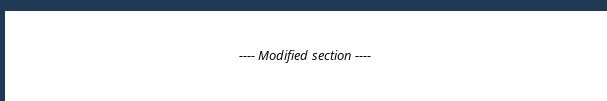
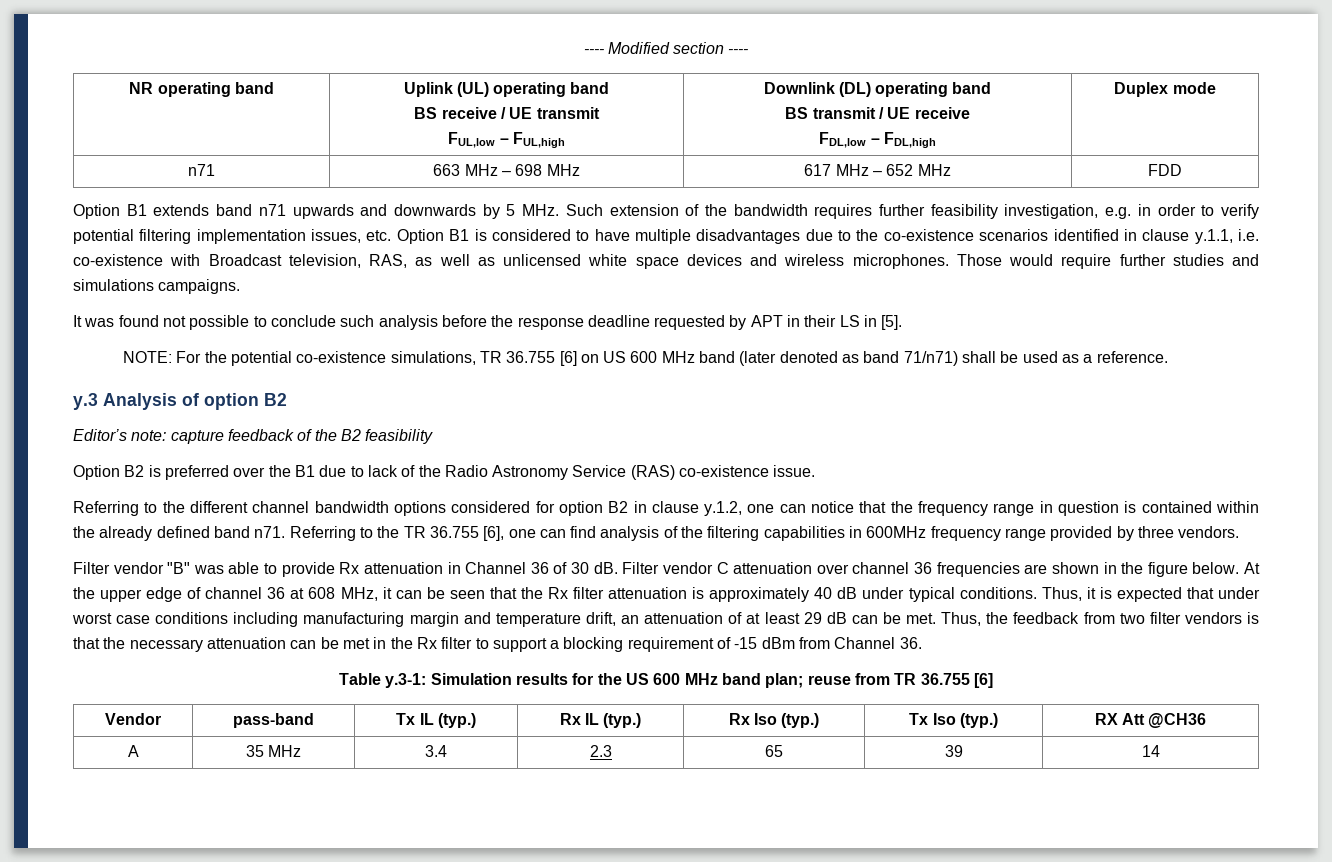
+ NR operating band | Uplink (UL) operating band
+ BS receive / UE transmit
+ FUL,low – FUL,high | Downlink (DL) operating band
+ BS transmit / UE receive
+ FDL,low – FDL,high | Duplex mode
+ n71 | 663 MHz – 698 MHz | 617 MHz – 652 MHz | FDD
+ Option B1 extends band n71 upwards and downwards by 5 MHz. Such extension of the bandwidth requires further feasibility investigation, e.g. in order to verify potential filtering implementation issues, etc. Option B1 is considered to have multiple disadvantages due to the co-existence scenarios identified in clause y.1.1, i.e. co-existence with Broadcast television, RAS, as well as unlicensed white space devices and wireless microphones. Those would require further studies and simulations campaigns.
+ It was found not possible to conclude such analysis before the response deadline requested by APT in their LS in [5].
+ NOTE: For the potential co-existence simulations, TR 36.755 [6] on US 600 MHz band (later denoted as band 71/n71) shall be used as a reference.
+ y.3 Analysis of option B2
+ Editor’s note: capture feedback of the B2 feasibility
+ Option B2 is preferred over the B1 due to lack of the Radio Astronomy Service (RAS) co-existence issue.
+ Referring to the different channel bandwidth options considered for option B2 in clause y.1.2, one can notice that the frequency range in question is contained within the already defined band n71. Referring to the TR 36.755 [6], one can find analysis of the filtering capabilities in 600MHz frequency range provided by three vendors.
+ Filter vendor "B" was able to provide Rx attenuation in Channel 36 of 30 dB. Filter vendor C attenuation over channel 36 frequencies are shown in the figure below. At the upper edge of channel 36 at 608 MHz, it can be seen that the Rx filter attenuation is approximately 40 dB under typical conditions. Thus, it is expected that under worst case conditions including manufacturing margin and temperature drift, an attenuation of at least 29 dB can be met. Thus, the feedback from two filter vendors is that the necessary attenuation can be met in the Rx filter to support a blocking requirement of -15 dBm from Channel 36.
+ Table y.3-1: Simulation results for the US 600 MHz band plan; reuse from TR 36.755 [6]
+ Vendor | pass-band | Tx IL (typ.) | Rx IL (typ.) | Rx Iso (typ.) | Tx Iso (typ.) | RX Att @CH36
+ A | 35 MHz | 3.4 | 2.3 | 65 | 39 | 14

